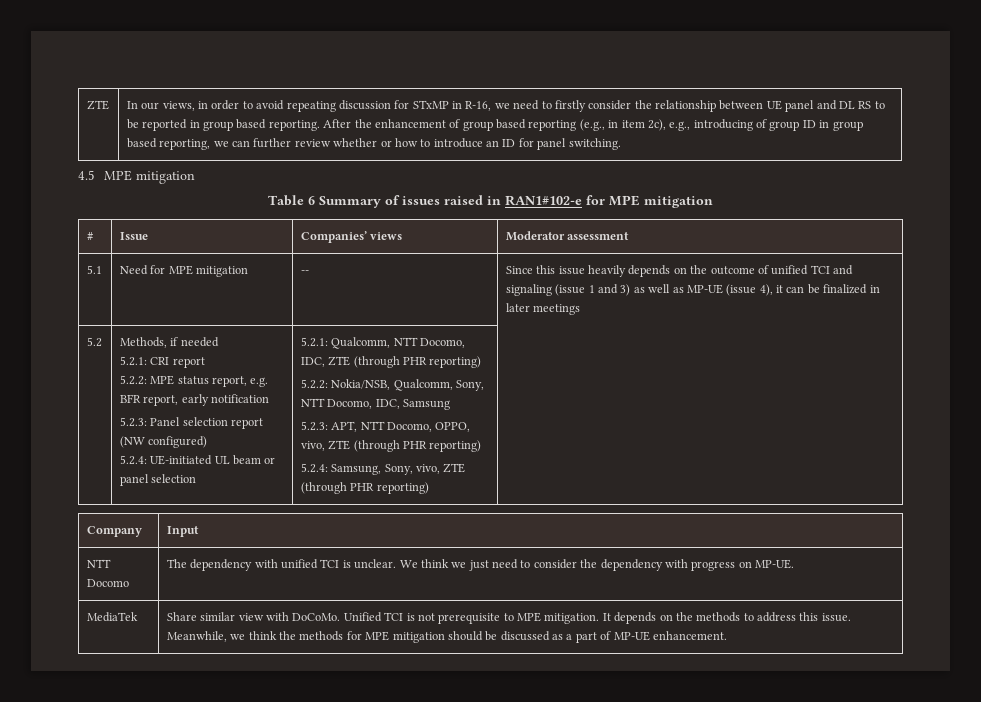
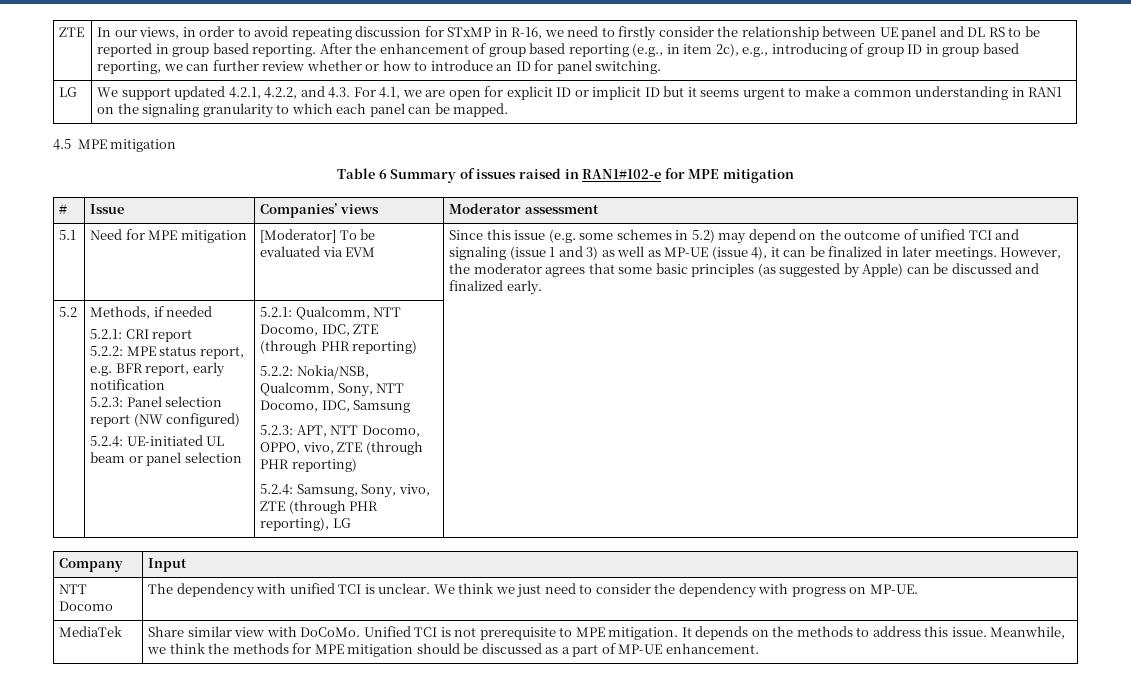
+ LG | We support updated 4.2.1, 4.2.2, and 4.3. For 4.1, we are open for explicit ID or implicit ID but it seems urgent to make a common understanding in RAN1 on the signaling granularity to which each panel can be mapped.
- -- | Since this issue heavily depends on the outcome of unified TCI and signaling (issue 1 and 3) as well as MP-UE (issue 4), it can be finalized in later meetings
+ [Moderator] To be evaluated via EVM | Since this issue (e.g. some schemes in 5.2) may depend on the outcome of unified TCI and signaling (issue 1 and 3) as well as MP-UE (issue 4), it can be finalized in later meetings. However, the moderator agrees that some basic principles (as suggested by Apple) can be discussed and finalized early.
- 5.2.4: Samsung, Sony, vivo, ZTE (through PHR reporting)
+ 5.2.4: Samsung, Sony, vivo, ZTE (through PHR reporting), LG

